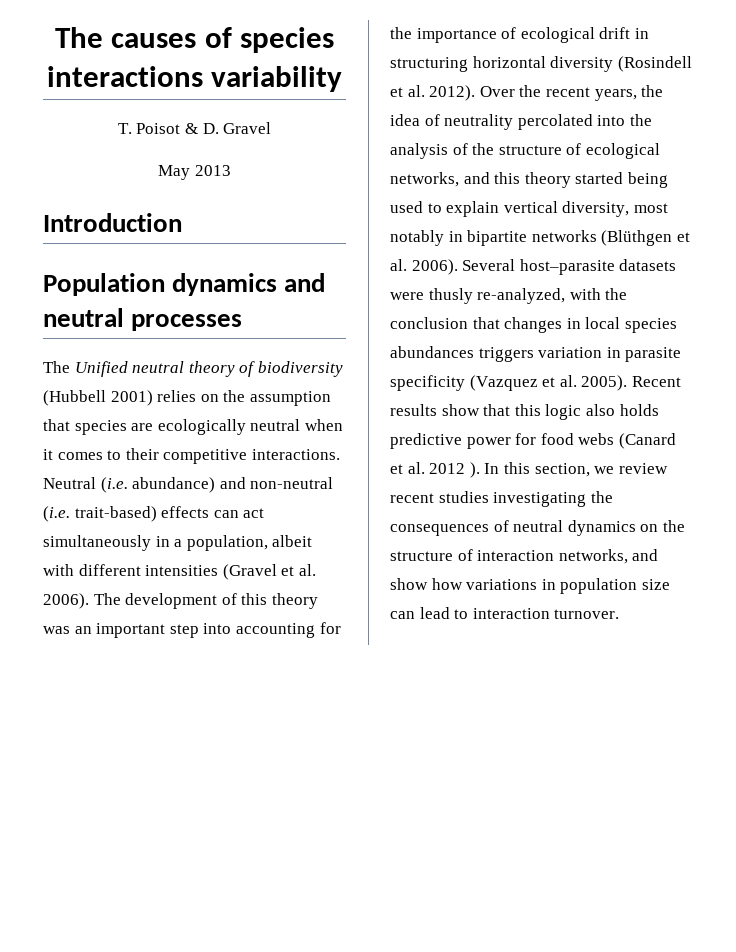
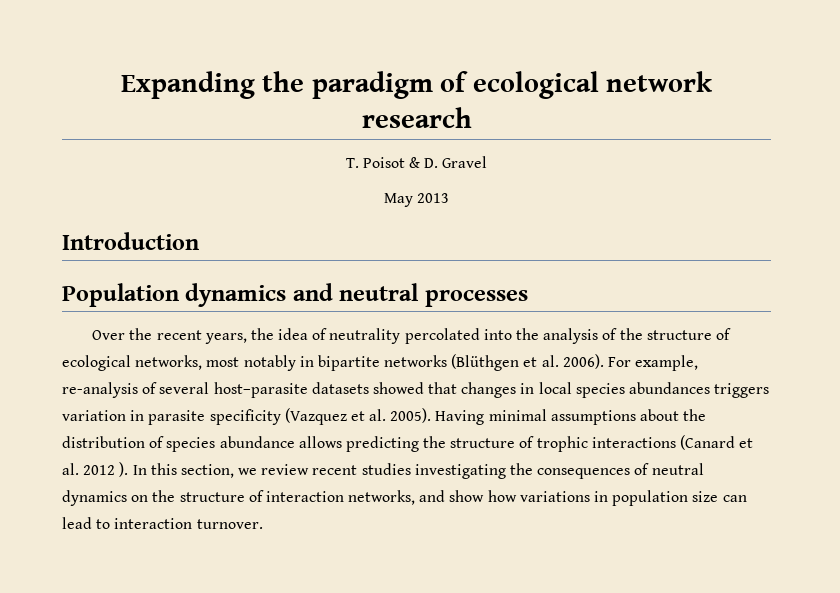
- The causes of species interactions variability
+ Expanding the paradigm of ecological network research
- The Unified neutral theory of biodiversity (Hubbell 2001) relies on the assumption that species are ecologically neutral when it comes to their competitive interactions. Neutral (i.e. abundance) and non-neutral (i.e. trait-based) effects can act simultaneously in a population, albeit with different intensities (Gravel et al. 2006). The development of this theory was an important step into accounting for the importance of ecological drift in structuring horizontal diversity (Rosindell et al. 2012). Over the recent years, the idea of neutrality percolated into the analysis of the structure of ecological networks, and this theory started being used to explain vertical diversity, most notably in bipartite networks (Blüthgen et al. 2006).
+ Over the recent years, the idea of neutrality percolated into the analysis of the structure of ecological networks, most notably in bipartite networks (Blüthgen et al. 2006).
- Several host–parasite datasets were thusly re-analyzed, with the conclusion that changes in local species abundances triggers variation in parasite specificity (Vazquez et al. 2005).
+ For example, re-analysis of several host–parasite datasets showed that changes in local species abundances triggers variation in parasite specificity (Vazquez et al. 2005).
- Recent results show that this logic also holds predictive power for food webs (Canard et al. 2012 ).
+ Having minimal assumptions about the distribution of species abundance allows predicting the structure of trophic interactions (Canard et al. 2012 ).

